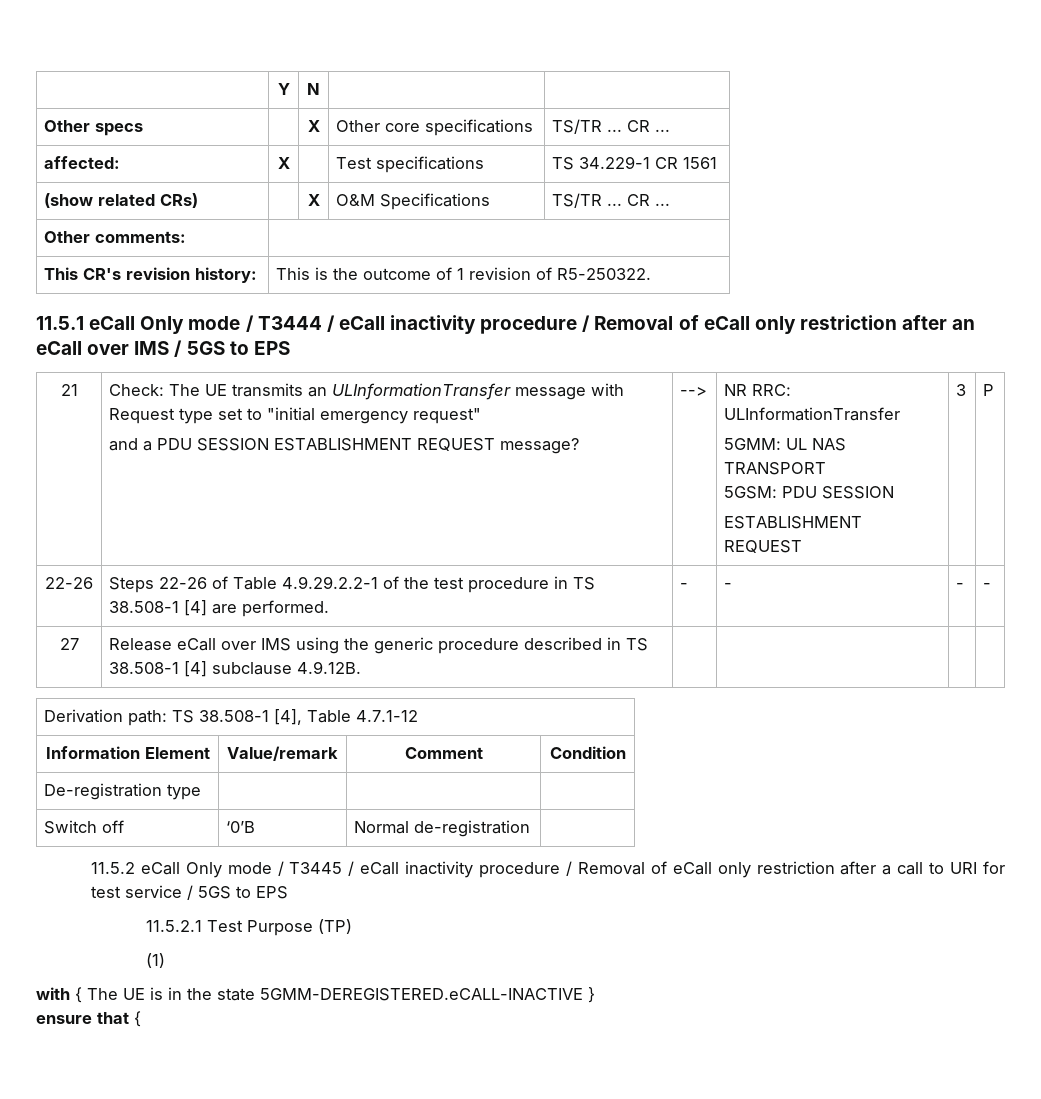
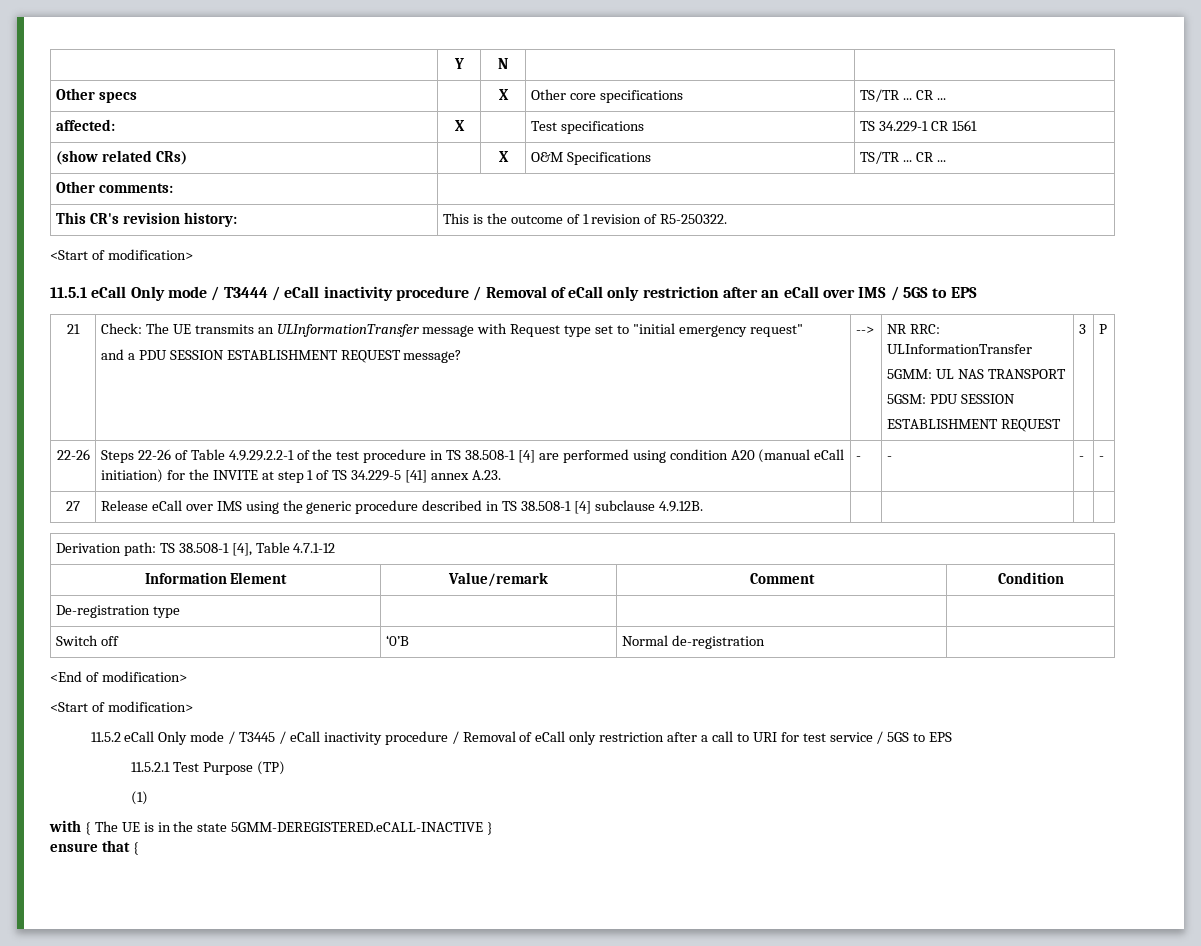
  This CR's revision history: | This is the outcome of 1 revision of R5-250322.
+ <Start of modification>
- 22-26 | Steps 22-26 of Table 4.9.29.2.2-1 of the test procedure in TS 38.508-1 [4] are performed. | - | - | - | -
+ 22-26 | Steps 22-26 of Table 4.9.29.2.2-1 of the test procedure in TS 38.508-1 [4] are performed using condition A20 (manual eCall initiation) for the INVITE at step 1 of TS 34.229-5 [41] annex A.23. | - | - | - | -
+ <End of modification>
+ <Start of modification>

